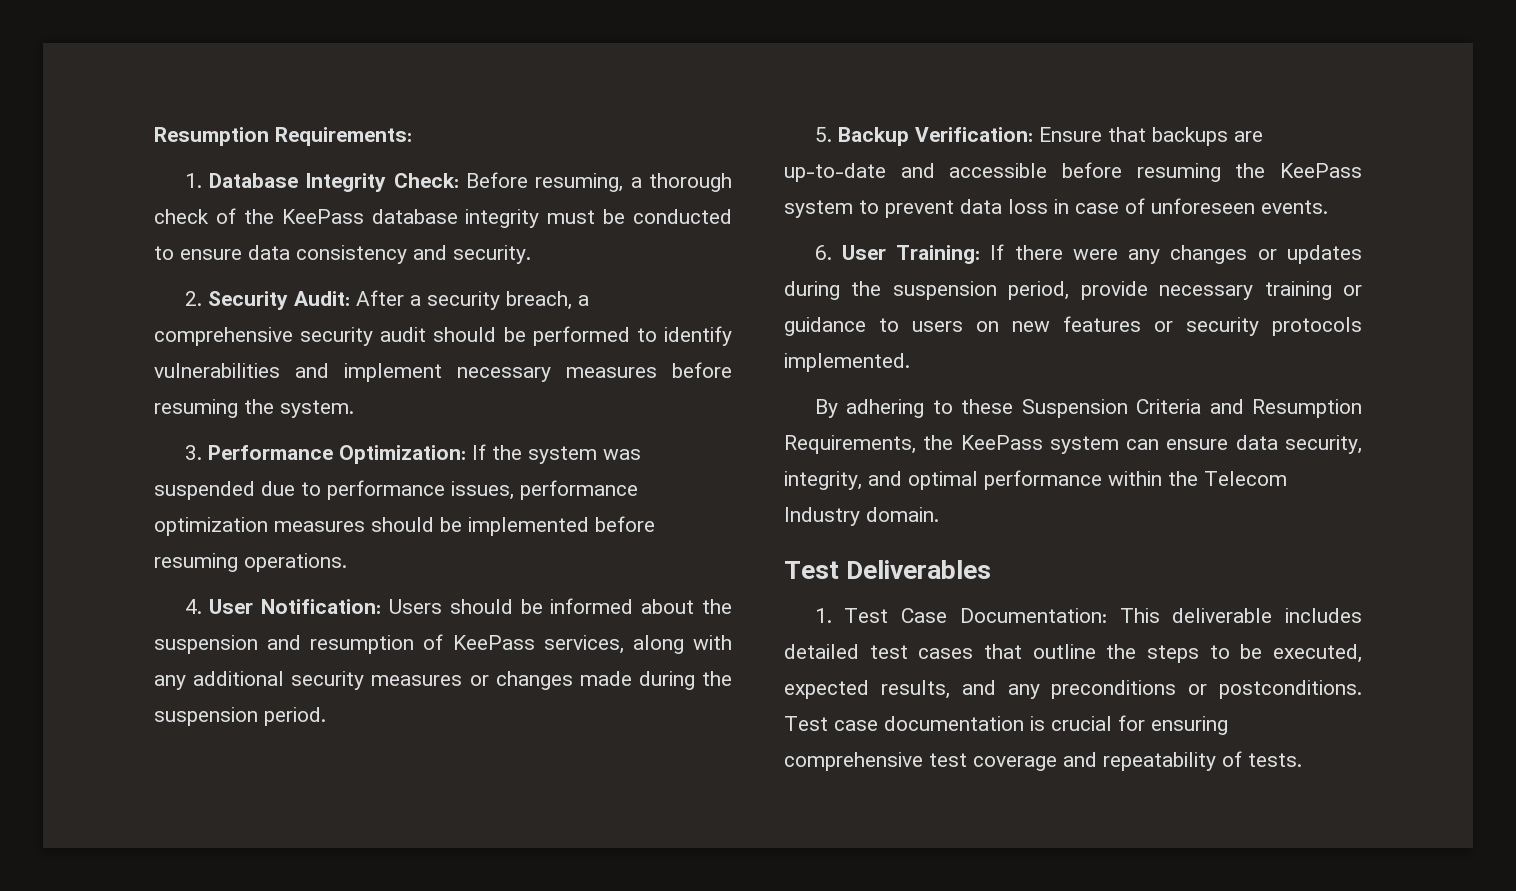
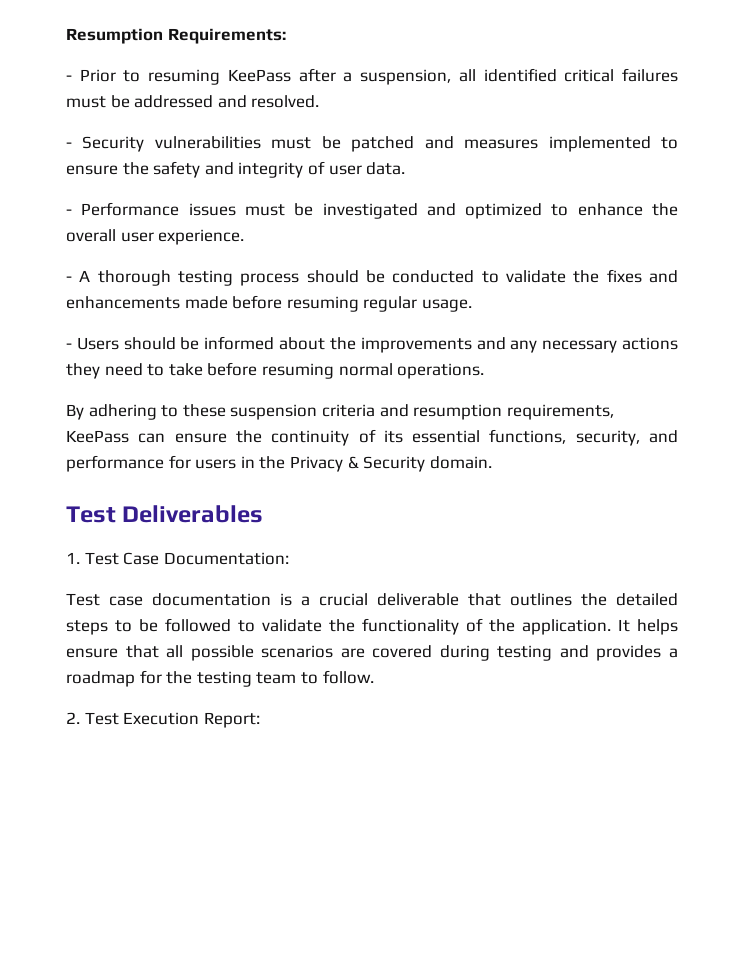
- 1. Database Integrity Check: Before resuming, a thorough check of the KeePass database integrity must be conducted to ensure data consistency and security.
- 2. Security Audit: After a security breach, a comprehensive security audit should be performed to identify vulnerabilities and implement necessary measures before resuming the system.
- 3. Performance Optimization: If the system was suspended due to performance issues, performance optimization measures should be implemented before resuming operations.
- 4. User Notification: Users should be informed about the suspension and resumption of KeePass services, along with any additional security measures or changes made during the suspension period.
- 5. Backup Verification: Ensure that backups are up-to-date and accessible before resuming the KeePass system to prevent data loss in case of unforeseen events.
- 6. User Training: If there were any changes or updates during the suspension period, provide necessary training or guidance to users on new features or security protocols implemented.
- By adhering to these Suspension Criteria and Resumption Requirements, the KeePass system can ensure data security, integrity, and optimal performance within the Telecom Industry domain.
+ - Prior to resuming KeePass after a suspension, all identified critical failures must be addressed and resolved.
+ - Security vulnerabilities must be patched and measures implemented to ensure the safety and integrity of user data.
+ - Performance issues must be investigated and optimized to enhance the overall user experience.
+ - A thorough testing process should be conducted to validate the fixes and enhancements made before resuming regular usage.
+ - Users should be informed about the improvements and any necessary actions they need to take before resuming normal operations.
+ By adhering to these suspension criteria and resumption requirements, KeePass can ensure the continuity of its essential functions, security, and performance for users in the Privacy & Security domain.
- 1. Test Case Documentation: This deliverable includes detailed test cases that outline the steps to be executed, expected results, and any preconditions or postconditions. Test case documentation is crucial for ensuring comprehensive test coverage and repeatability of tests.
+ 1. Test Case Documentation:
+ Test case documentation is a crucial deliverable that outlines the detailed steps to be followed to validate the functionality of the application. It helps ensure that all possible scenarios are covered during testing and provides a roadmap for the testing team to follow.
+ 2. Test Execution Report:

